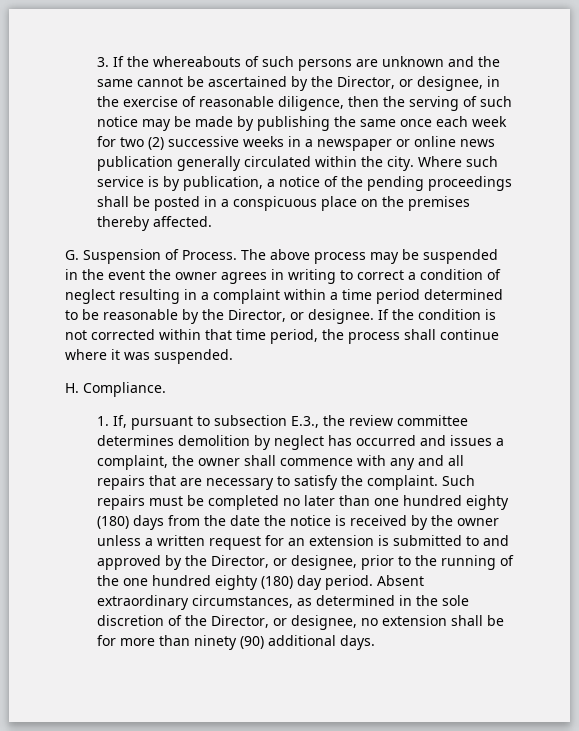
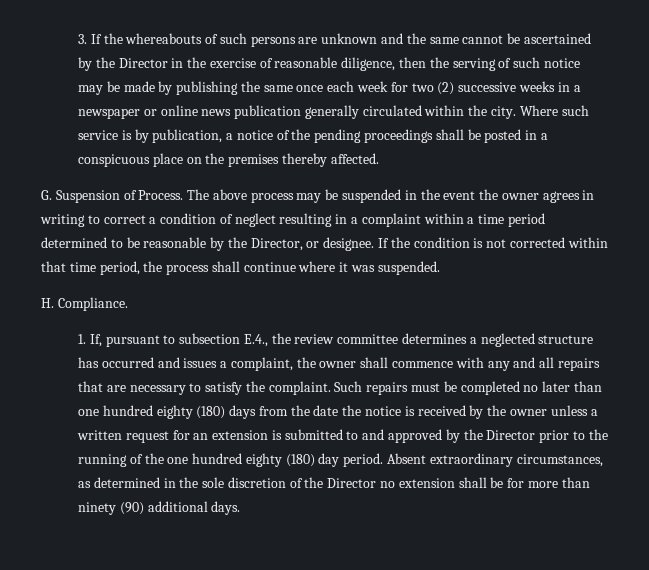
- 3. If the whereabouts of such persons are unknown and the same cannot be ascertained by the Director, or designee, in the exercise of reasonable diligence, then the serving of such notice may be made by publishing the same once each week for two (2) successive weeks in a newspaper or online news publication generally circulated within the city.
+ 3. If the whereabouts of such persons are unknown and the same cannot be ascertained by the Director in the exercise of reasonable diligence, then the serving of such notice may be made by publishing the same once each week for two (2) successive weeks in a newspaper or online news publication generally circulated within the city.
- 1. If, pursuant to subsection E.3., the review committee determines demolition by neglect has occurred and issues a complaint, the owner shall commence with any and all repairs that are necessary to satisfy the complaint.
+ 1. If, pursuant to subsection E.4., the review committee determines a neglected structure has occurred and issues a complaint, the owner shall commence with any and all repairs that are necessary to satisfy the complaint.
- Such repairs must be completed no later than one hundred eighty (180) days from the date the notice is received by the owner unless a written request for an extension is submitted to and approved by the Director, or designee, prior to the running of the one hundred eighty (180) day period.
+ Such repairs must be completed no later than one hundred eighty (180) days from the date the notice is received by the owner unless a written request for an extension is submitted to and approved by the Director prior to the running of the one hundred eighty (180) day period.
- Absent extraordinary circumstances, as determined in the sole discretion of the Director, or designee, no extension shall be for more than ninety (90) additional days.
+ Absent extraordinary circumstances, as determined in the sole discretion of the Director no extension shall be for more than ninety (90) additional days.

